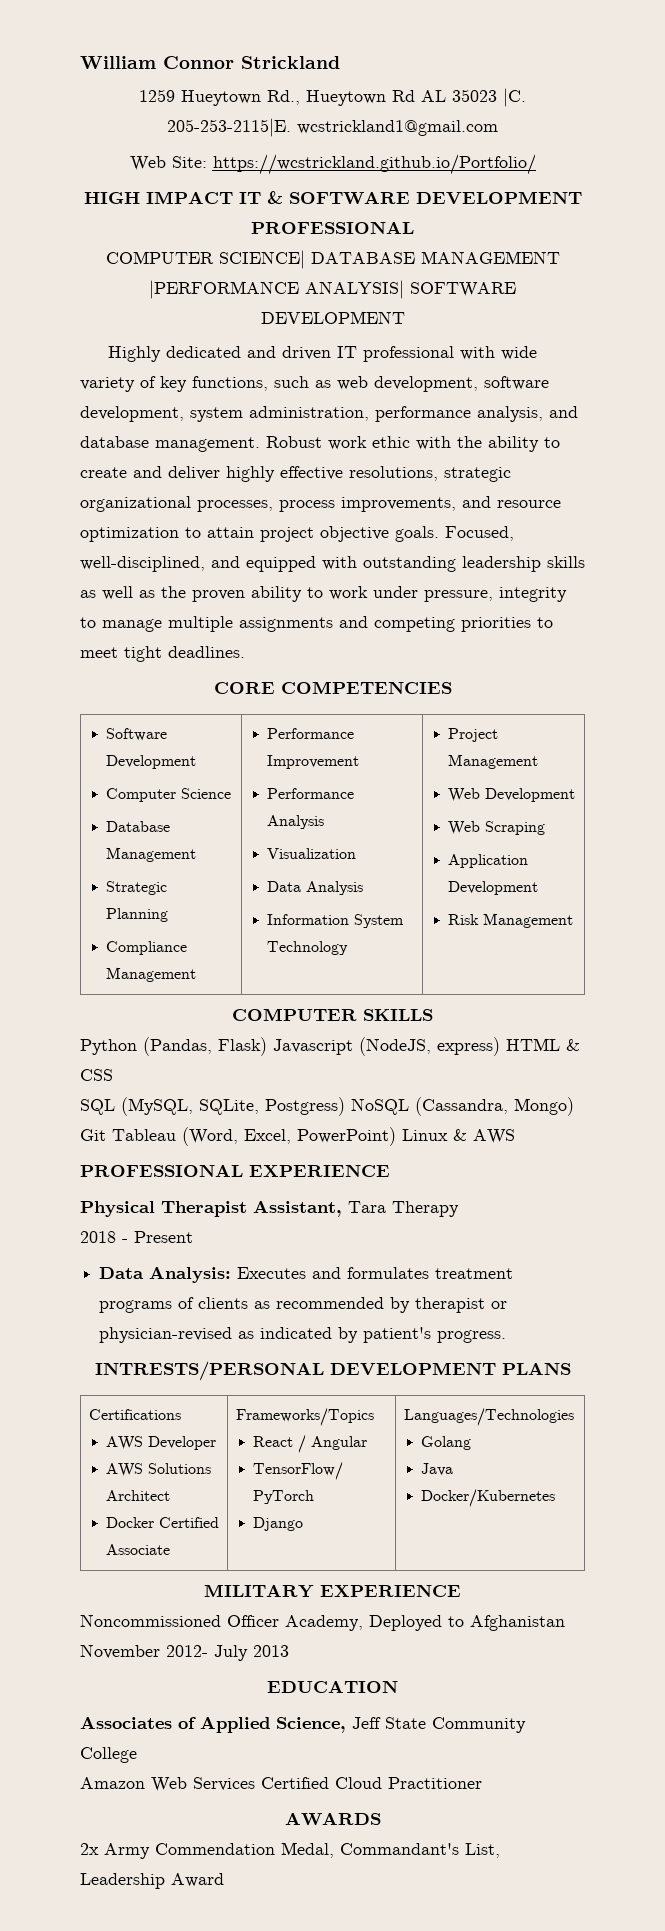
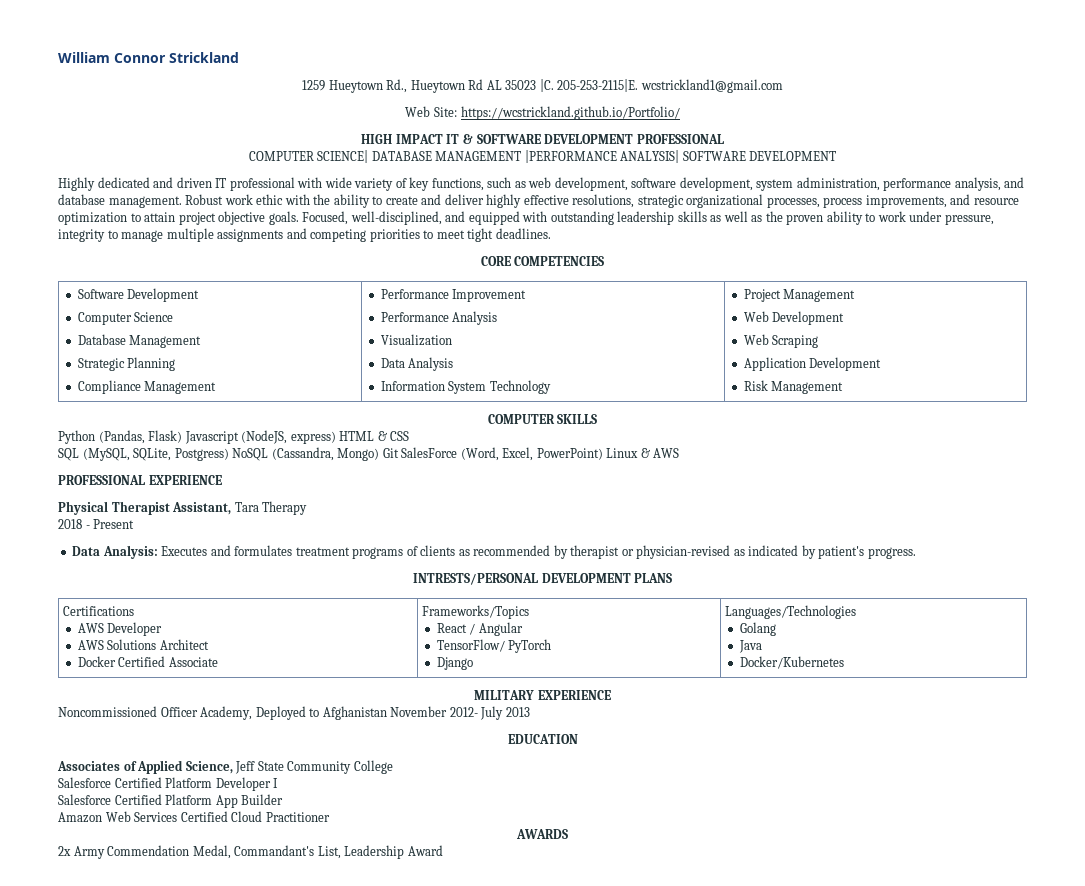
- SQL (MySQL, SQLite, Postgress) NoSQL (Cassandra, Mongo) Git Tableau (Word, Excel, PowerPoint) Linux & AWS
+ SQL (MySQL, SQLite, Postgress) NoSQL (Cassandra, Mongo) Git SalesForce (Word, Excel, PowerPoint) Linux & AWS
+ Salesforce Certified Platform Developer I
+ Salesforce Certified Platform App Builder

